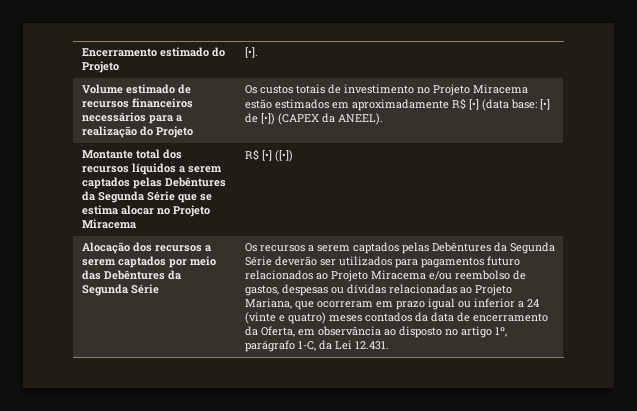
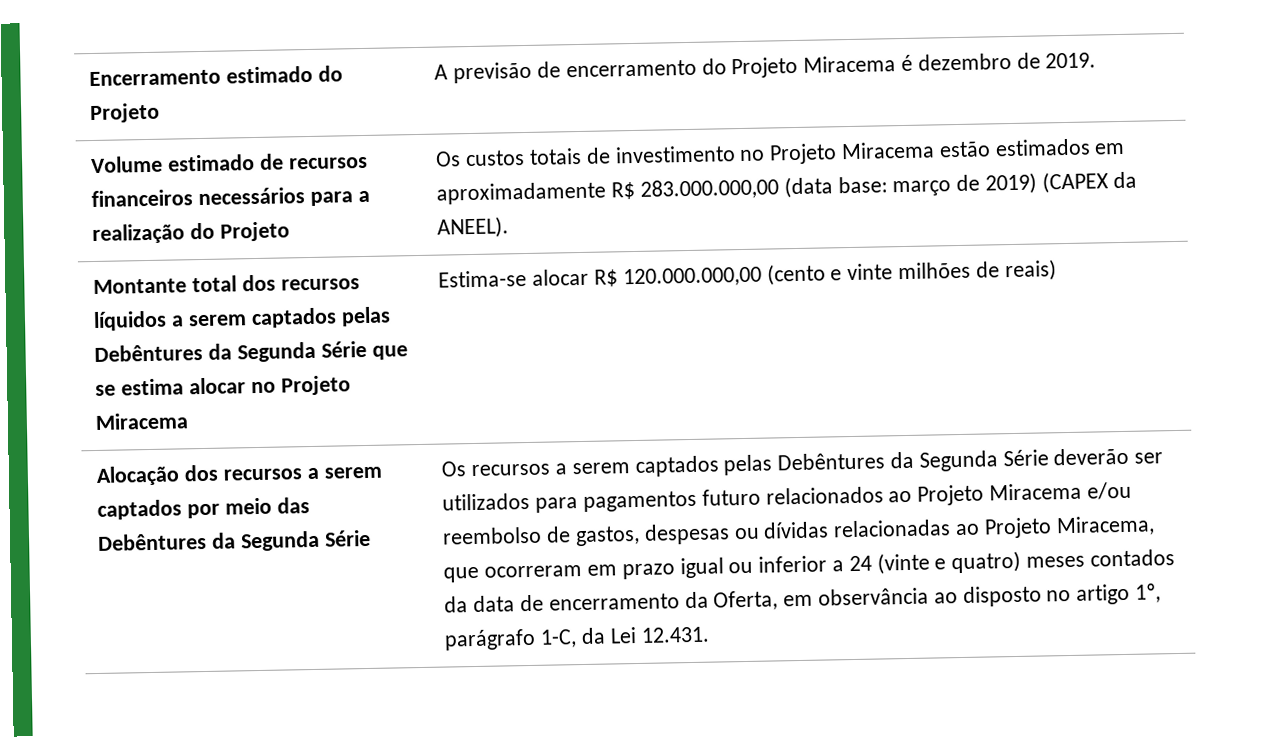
- Encerramento estimado do Projeto | [•].
+ Encerramento estimado do Projeto | A previsão de encerramento do Projeto Miracema é dezembro de 2019.
- Volume estimado de recursos financeiros necessários para a realização do Projeto | Os custos totais de investimento no Projeto Miracema estão estimados em aproximadamente R$ [•] (data base: [•] de [•]) (CAPEX da ANEEL).
+ Volume estimado de recursos financeiros necessários para a realização do Projeto | Os custos totais de investimento no Projeto Miracema estão estimados em aproximadamente R$ 283.000.000,00 (data base: março de 2019) (CAPEX da ANEEL).
- Montante total dos recursos líquidos a serem captados pelas Debêntures da Segunda Série que se estima alocar no Projeto Miracema | R$ [•] ([•])
+ Montante total dos recursos líquidos a serem captados pelas Debêntures da Segunda Série que se estima alocar no Projeto Miracema | Estima-se alocar R$ 120.000.000,00 (cento e vinte milhões de reais)
- Os recursos a serem captados pelas Debêntures da Segunda Série deverão ser utilizados para pagamentos futuro relacionados ao Projeto Miracema e/ou reembolso de gastos, despesas ou dívidas relacionadas ao Projeto Mariana, que ocorreram em prazo igual ou inferior a 24 (vinte e quatro) meses contados da data de encerramento da Oferta, em observância ao disposto no artigo 1º, parágrafo 1-C, da Lei 12.431.
+ Os recursos a serem captados pelas Debêntures da Segunda Série deverão ser utilizados para pagamentos futuro relacionados ao Projeto Miracema e/ou reembolso de gastos, despesas ou dívidas relacionadas ao Projeto Miracema, que ocorreram em prazo igual ou inferior a 24 (vinte e quatro) meses contados da data de encerramento da Oferta, em observância ao disposto no artigo 1º, parágrafo 1-C, da Lei 12.431.

